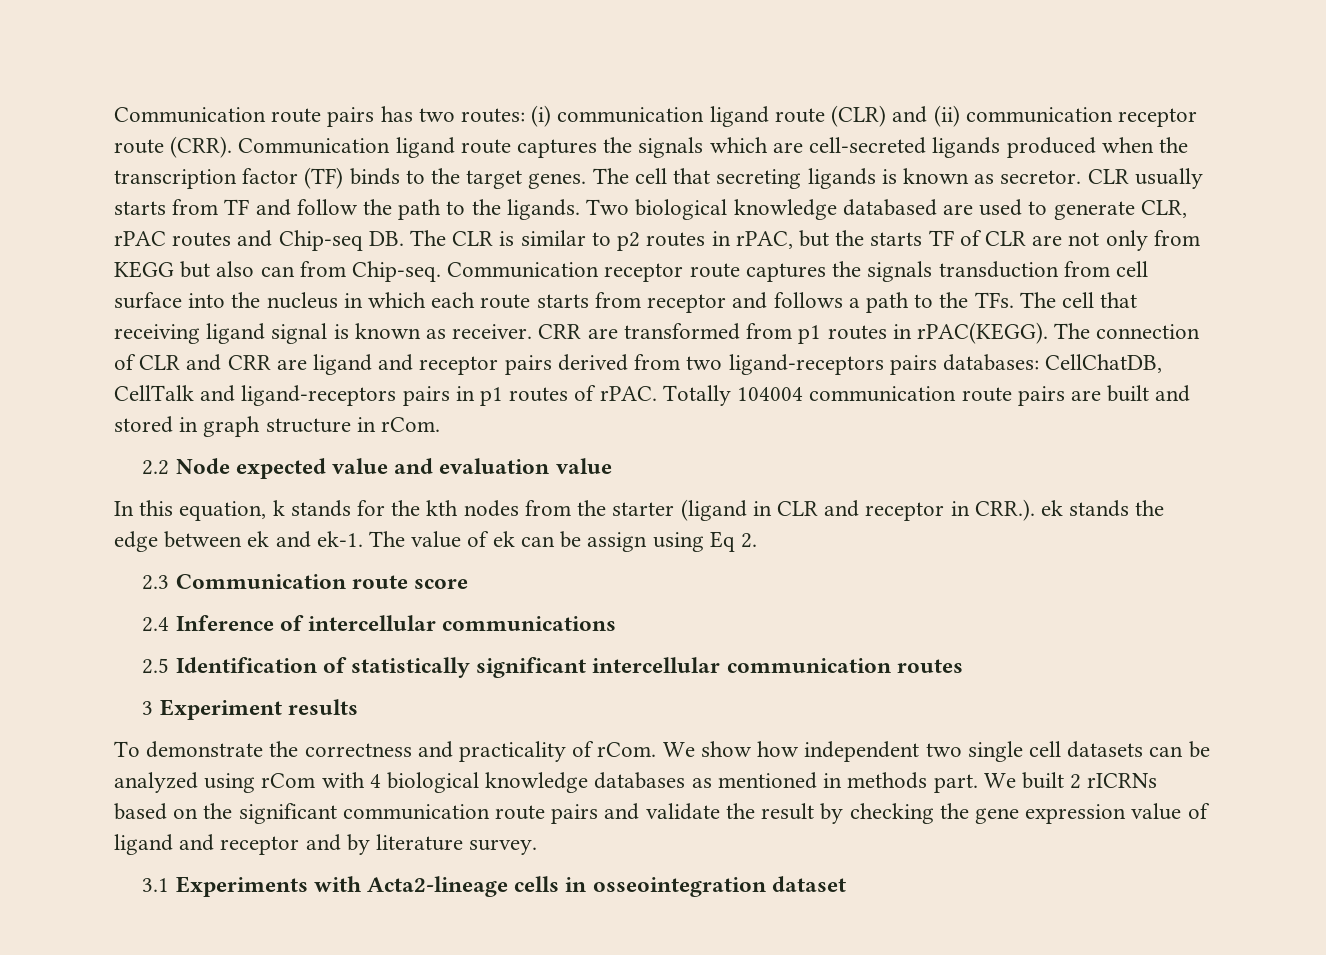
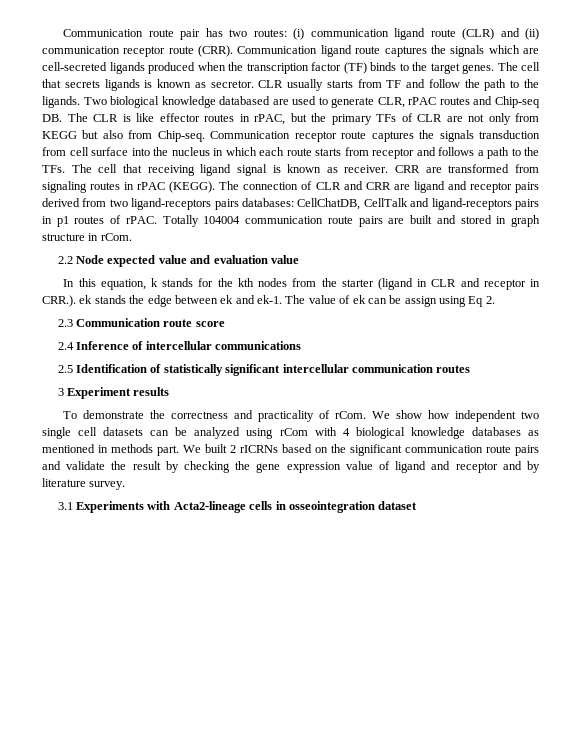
- Communication route pairs has two routes: (i) communication ligand route (CLR) and (ii) communication receptor route (CRR).
+ Communication route pair has two routes: (i) communication ligand route (CLR) and (ii) communication receptor route (CRR).
- The cell that secreting ligands is known as secretor.
+ The cell that secrets ligands is known as secretor.
- Two biological knowledge databased are used to generate CLR, rPAC routes and Chip-seq DB. The CLR is similar to p2 routes in rPAC, but the starts TF of CLR are not only from KEGG but also can from Chip-seq.
+ Two biological knowledge databased are used to generate CLR, rPAC routes and Chip-seq DB. The CLR is like effector routes in rPAC, but the primary TFs of CLR are not only from KEGG but also from Chip-seq.
- CRR are transformed from p1 routes in rPAC(KEGG).
+ CRR are transformed from signaling routes in rPAC (KEGG).

